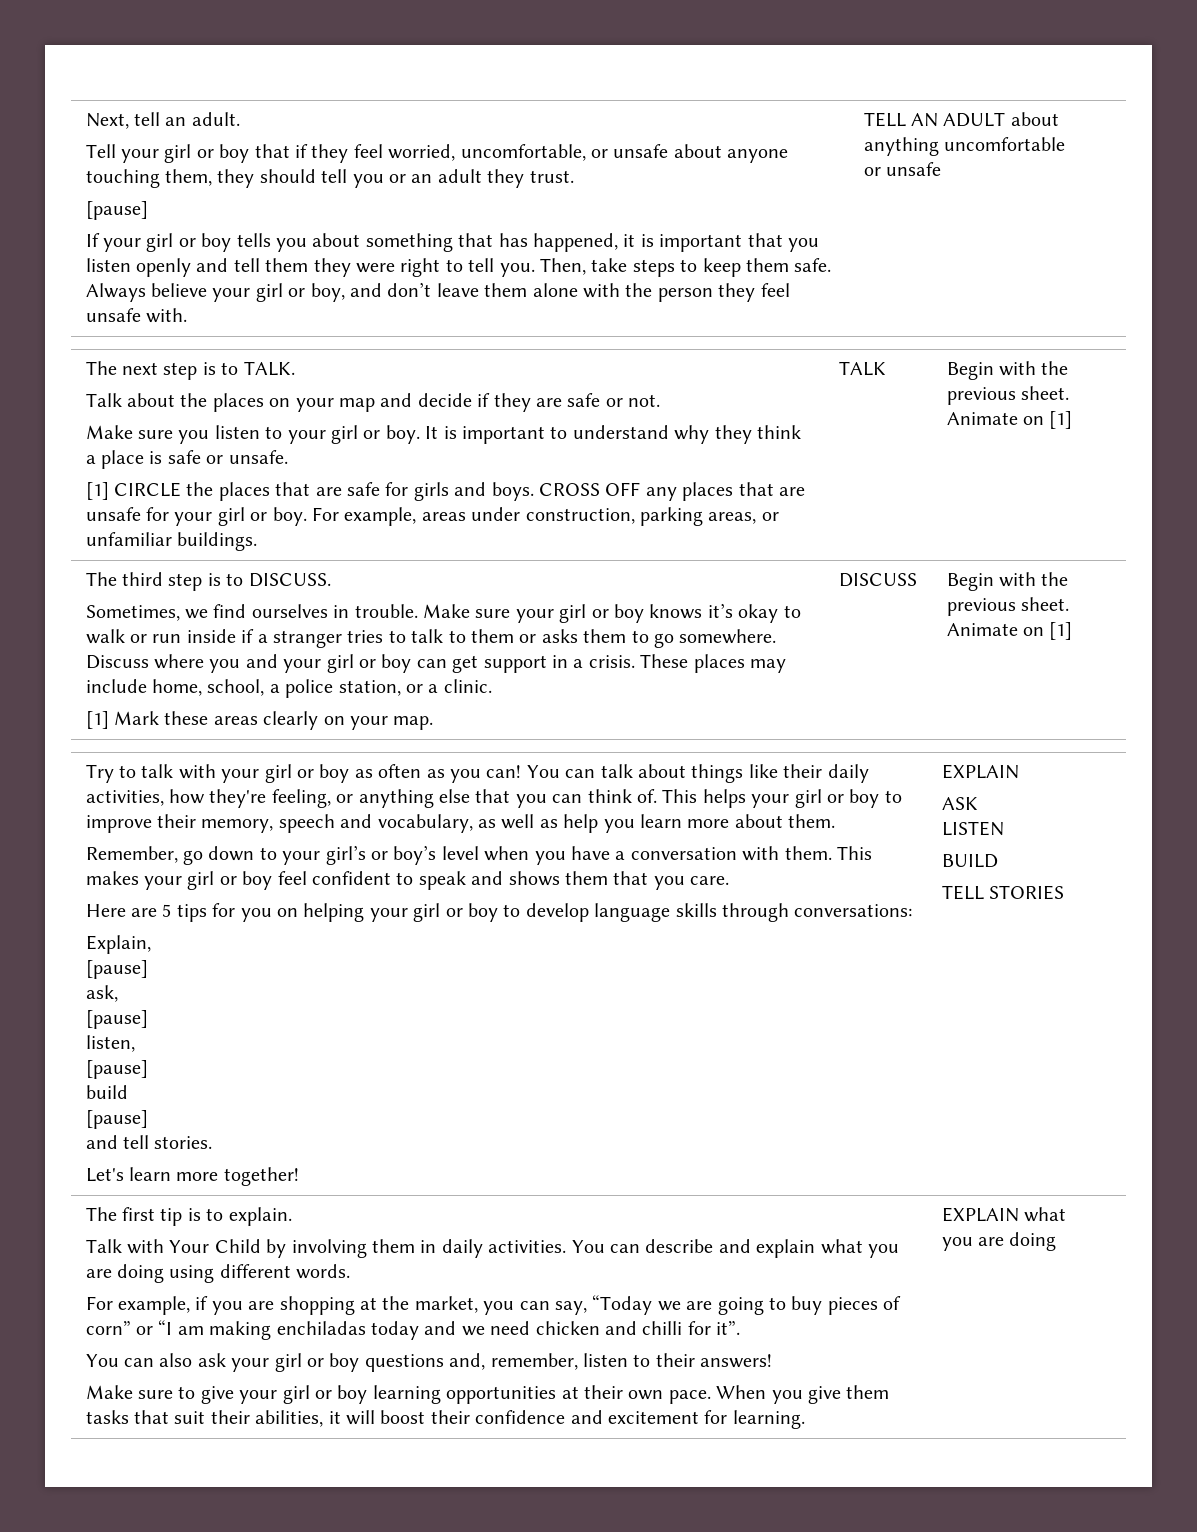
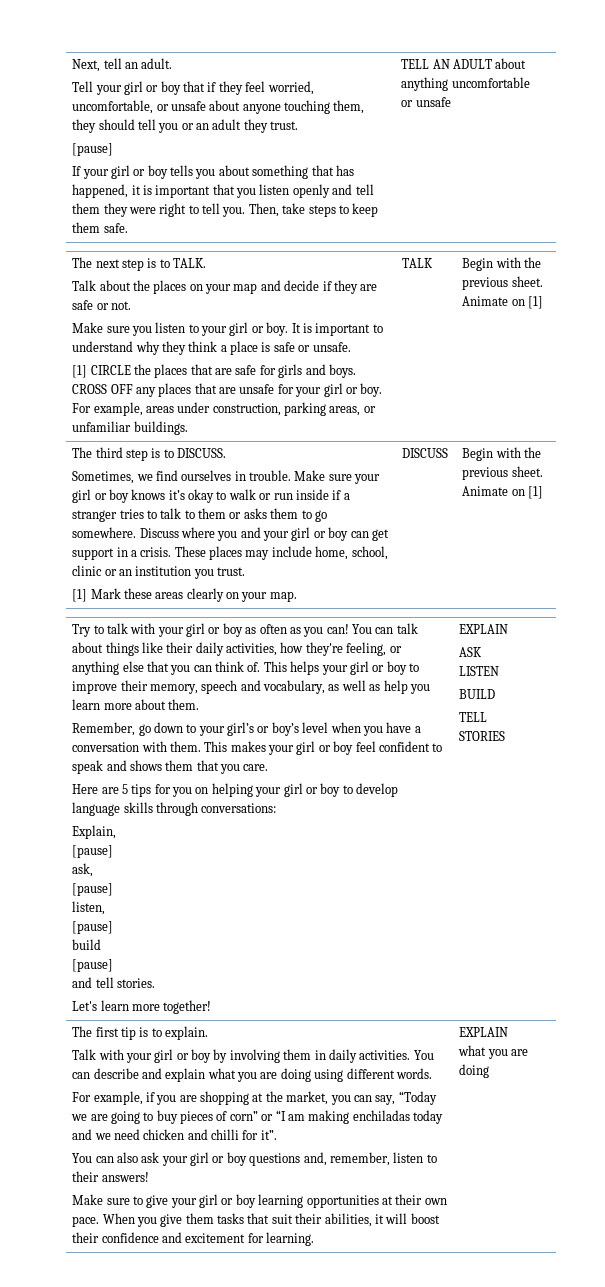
- Always believe your girl or boy, and don’t leave them alone with the person they feel unsafe with.
- These places may include home, school, a police station, or a clinic.
+ These places may include home, school, clinic or an institution you trust.
- Talk with Your Child by involving them in daily activities.
+ Talk with your girl or boy by involving them in daily activities.

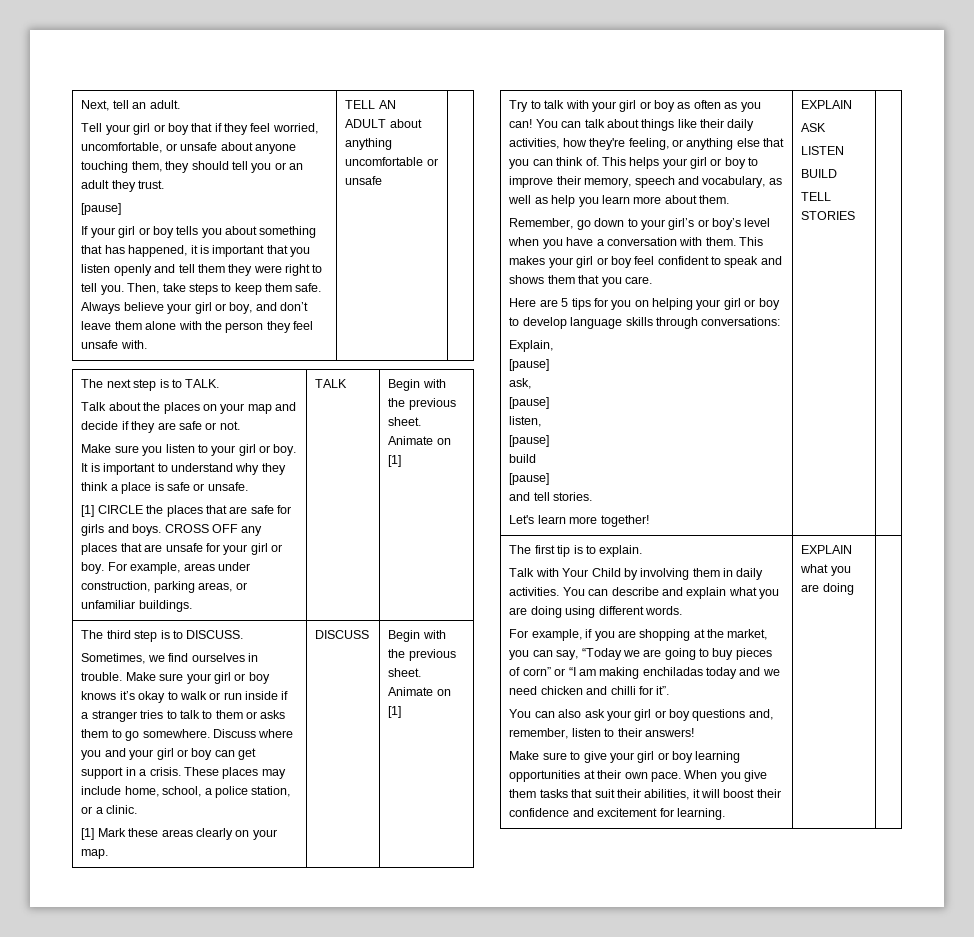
+ Always believe your girl or boy, and don’t leave them alone with the person they feel unsafe with.
- These places may include home, school, clinic or an institution you trust.
+ These places may include home, school, a police station, or a clinic.
- Talk with your girl or boy by involving them in daily activities.
+ Talk with Your Child by involving them in daily activities.

